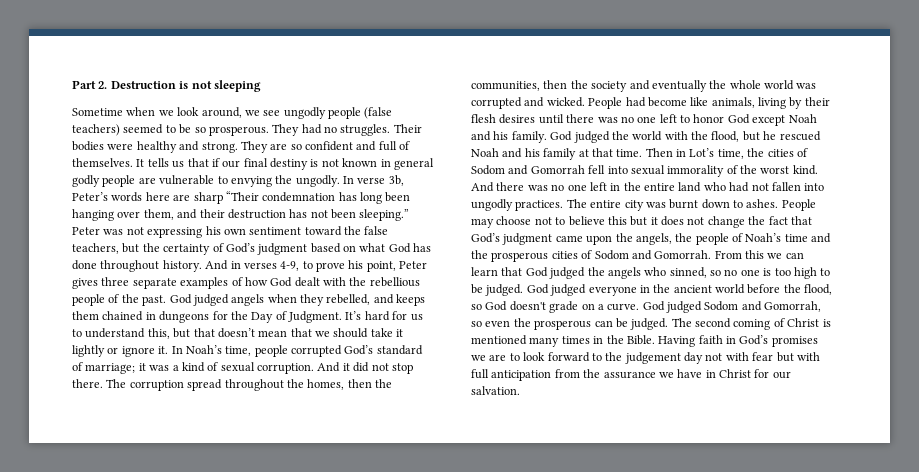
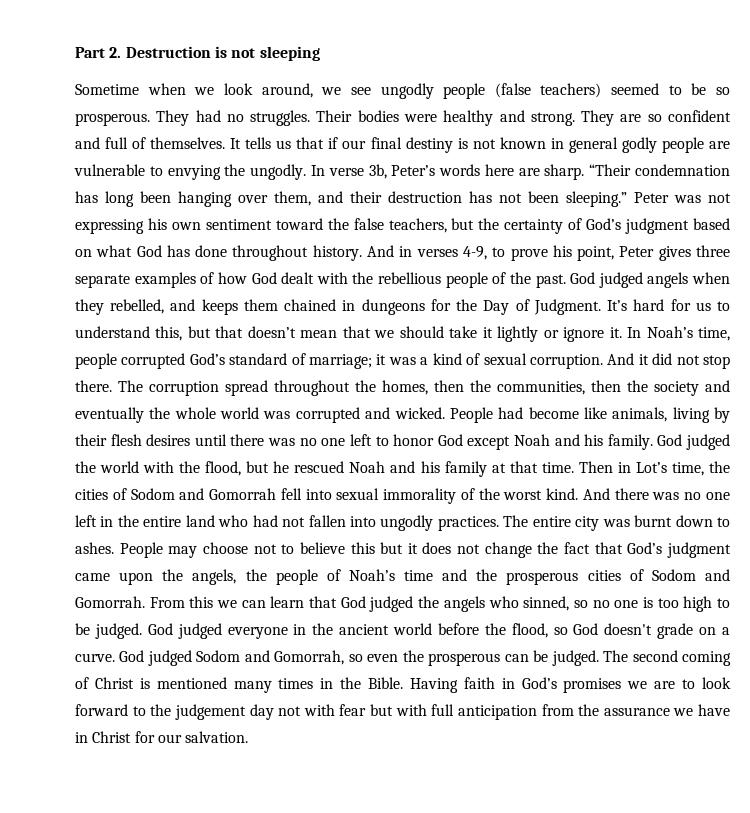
- In verse 3b, Peter’s words here are sharp “Their condemnation has long been hanging over them, and their destruction has not been sleeping.”
+ In verse 3b, Peter’s words here are sharp. “Their condemnation has long been hanging over them, and their destruction has not been sleeping.”

